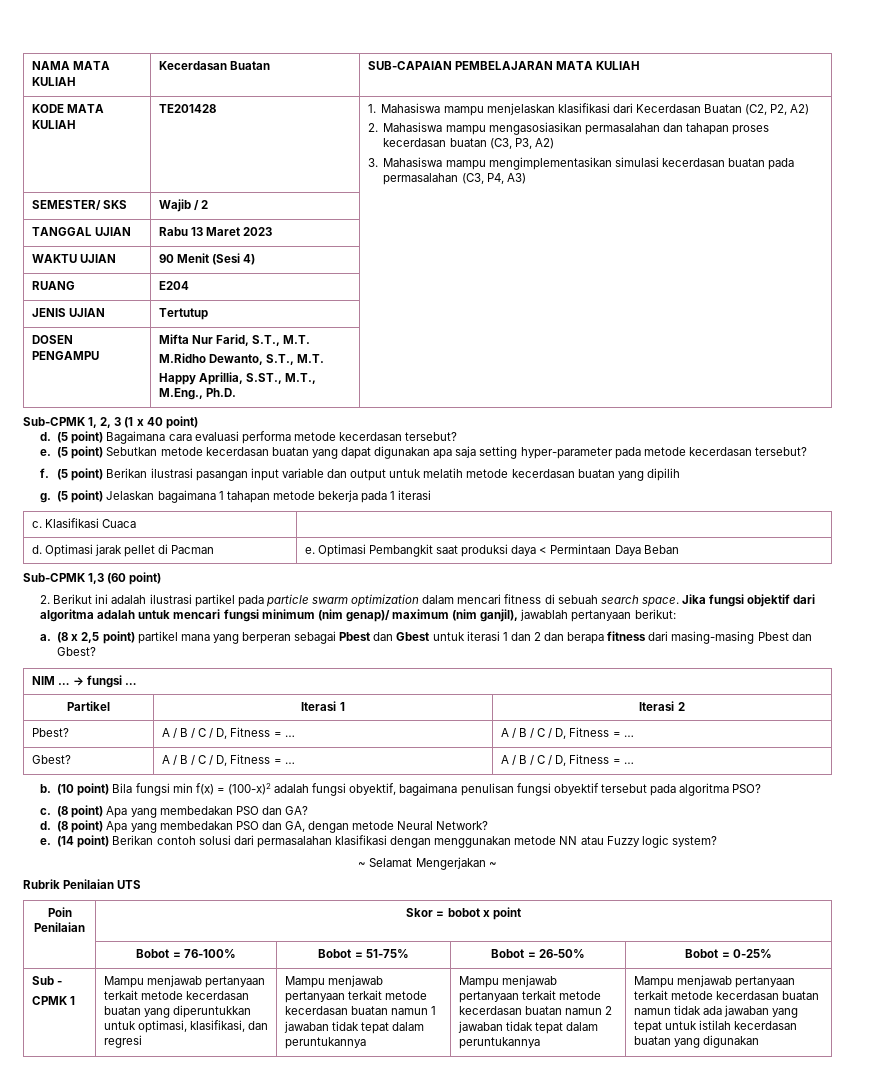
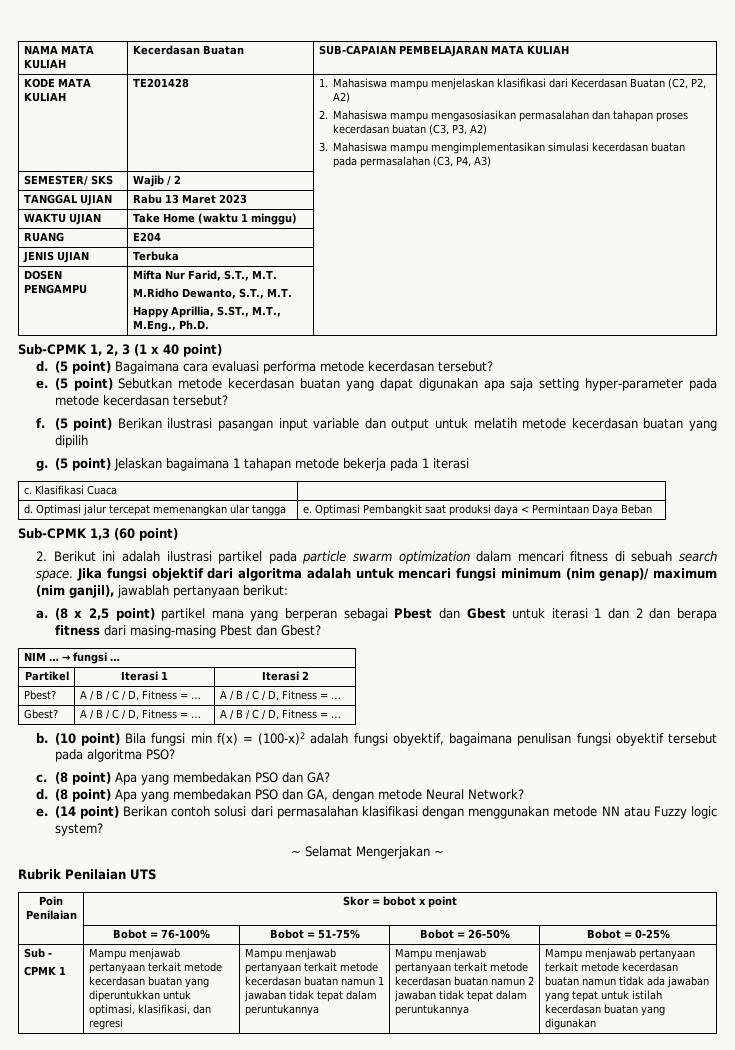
- WAKTU UJIAN | 90 Menit (Sesi 4) |
+ WAKTU UJIAN | Take Home (waktu 1 minggu) |
- JENIS UJIAN | Tertutup |
+ JENIS UJIAN | Terbuka |
- d. Optimasi jarak pellet di Pacman | e. Optimasi Pembangkit saat produksi daya < Permintaan Daya Beban
+ d. Optimasi jalur tercepat memenangkan ular tangga | e. Optimasi Pembangkit saat produksi daya < Permintaan Daya Beban

